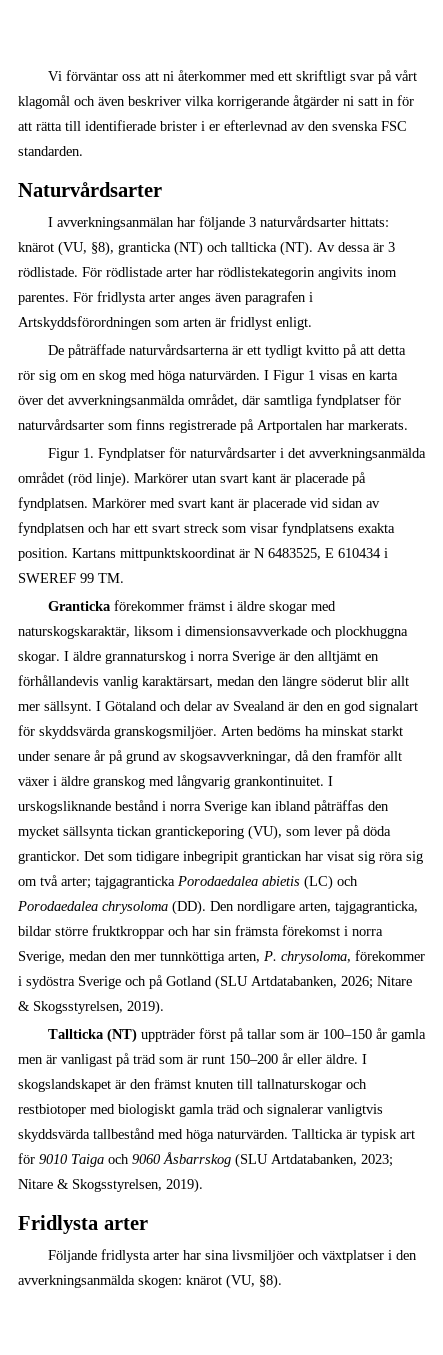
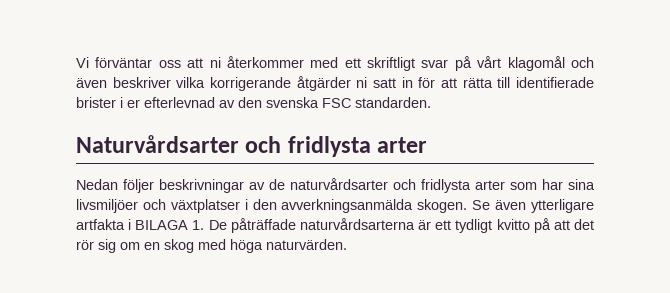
- Naturvårdsarter
- I avverkningsanmälan har följande 3 naturvårdsarter hittats: knärot (VU, §8), granticka (NT) och tallticka (NT). Av dessa är 3 rödlistade. För rödlistade arter har rödlistekategorin angivits inom parentes. För fridlysta arter anges även paragrafen i Artskyddsförordningen som arten är fridlyst enligt.
- De påträffade naturvårdsarterna är ett tydligt kvitto på att detta rör sig om en skog med höga naturvärden. I Figur 1 visas en karta över det avverkningsanmälda området, där samtliga fyndplatser för naturvårdsarter som finns registrerade på Artportalen har markerats.
- Figur 1. Fyndplatser för naturvårdsarter i det avverkningsanmälda området (röd linje). Markörer utan svart kant är placerade på fyndplatsen. Markörer med svart kant är placerade vid sidan av fyndplatsen och har ett svart streck som visar fyndplatsens exakta position. Kartans mittpunktskoordinat är N 6483525, E 610434 i SWEREF 99 TM.
- Granticka förekommer främst i äldre skogar med naturskogskaraktär, liksom i dimensionsavverkade och plockhuggna skogar. I äldre grannaturskog i norra Sverige är den alltjämt en förhållandevis vanlig karaktärsart, medan den längre söderut blir allt mer sällsynt. I Götaland och delar av Svealand är den en god signalart för skyddsvärda granskogsmiljöer. Arten bedöms ha minskat starkt under senare år på grund av skogsavverkningar, då den framför allt växer i äldre granskog med långvarig grankontinuitet. I urskogsliknande bestånd i norra Sverige kan ibland påträffas den mycket sällsynta tickan grantickeporing (VU), som lever på döda grantickor. Det som tidigare inbegripit grantickan har visat sig röra sig om två arter; tajgagranticka Porodaedalea abietis (LC) och Porodaedalea chrysoloma (DD). Den nordligare arten, tajgagranticka, bildar större fruktkroppar och har sin främsta förekomst i norra Sverige, medan den mer tunnköttiga arten, P. chrysoloma, förekommer i sydöstra Sverige och på Gotland (SLU Artdatabanken, 2026; Nitare & Skogsstyrelsen, 2019).
- Tallticka (NT) uppträder först på tallar som är 100–150 år gamla men är vanligast på träd som är runt 150–200 år eller äldre. I skogslandskapet är den främst knuten till tallnaturskogar och restbiotoper med biologiskt gamla träd och signalerar vanligtvis skyddsvärda tallbestånd med höga naturvärden. Tallticka är typisk art för 9010 Taiga och 9060 Åsbarrskog (SLU Artdatabanken, 2023; Nitare & Skogsstyrelsen, 2019).
- Fridlysta arter
- Följande fridlysta arter har sina livsmiljöer och växtplatser i den avverkningsanmälda skogen: knärot (VU, §8).
+ Naturvårdsarter och fridlysta arter
+ Nedan följer beskrivningar av de naturvårdsarter och fridlysta arter som har sina livsmiljöer och växtplatser i den avverkningsanmälda skogen. Se även ytterligare artfakta i BILAGA 1. De påträffade naturvårdsarterna är ett tydligt kvitto på att det rör sig om en skog med höga naturvärden.

